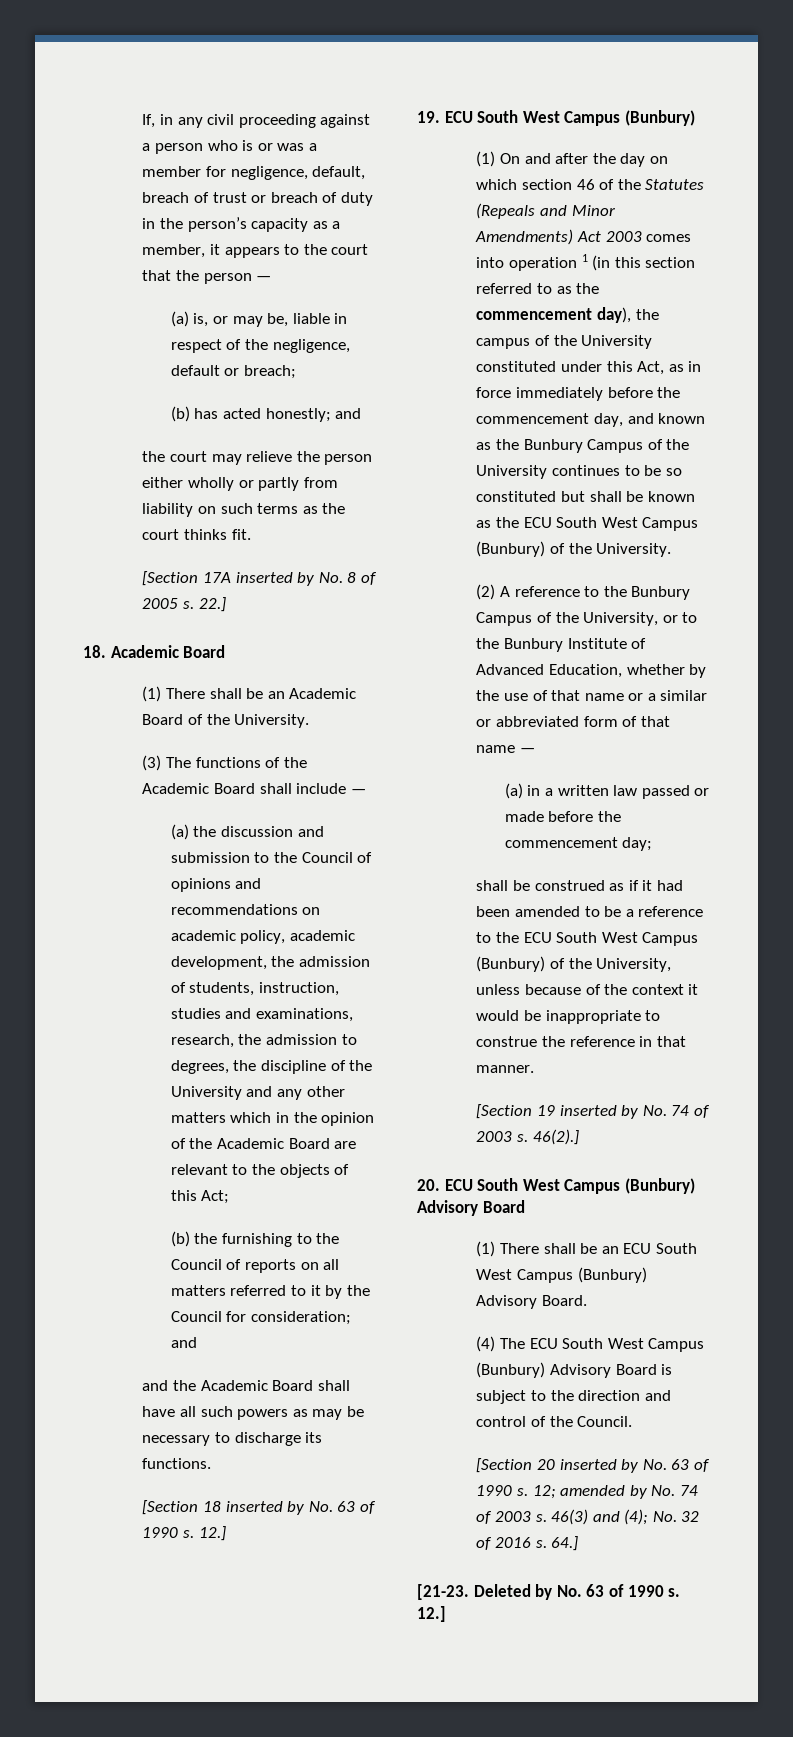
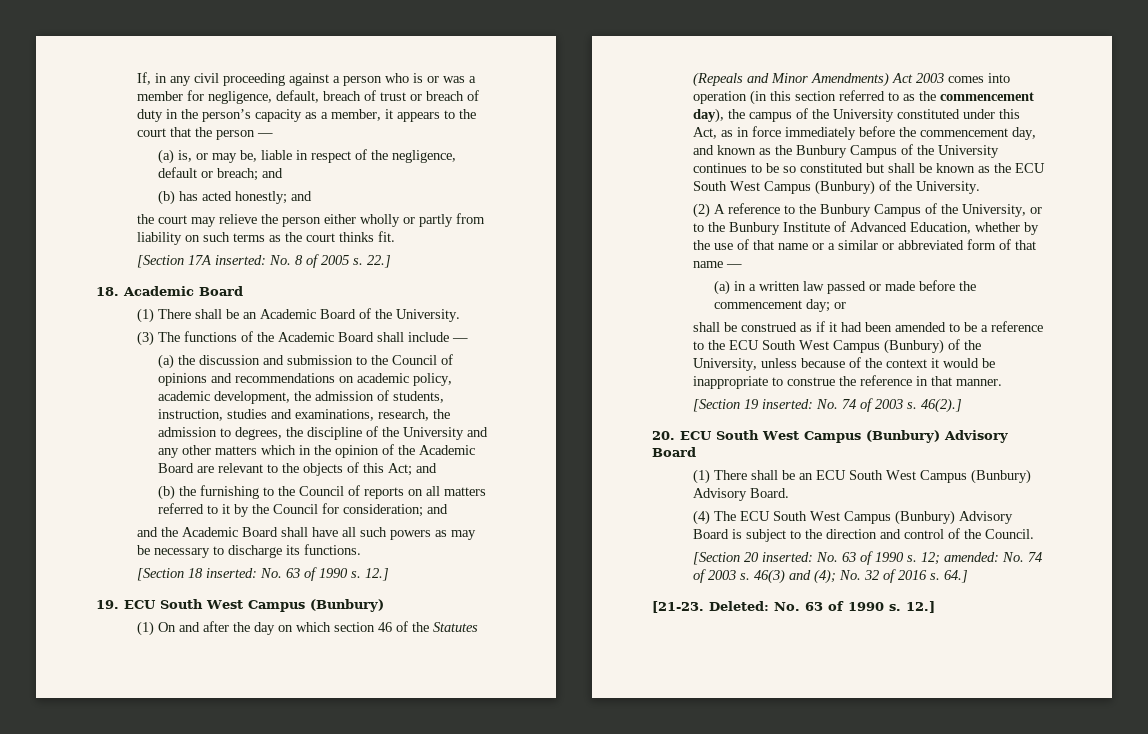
- (a) is, or may be, liable in respect of the negligence, default or breach;
+ (a) is, or may be, liable in respect of the negligence, default or breach; and
- [Section 17A inserted by No. 8 of 2005 s.
+ [Section 17A inserted: No. 8 of 2005 s.
- (a) the discussion and submission to the Council of opinions and recommendations on academic policy, academic development, the admission of students, instruction, studies and examinations, research, the admission to degrees, the discipline of the University and any other matters which in the opinion of the Academic Board are relevant to the objects of this Act;
+ (a) the discussion and submission to the Council of opinions and recommendations on academic policy, academic development, the admission of students, instruction, studies and examinations, research, the admission to degrees, the discipline of the University and any other matters which in the opinion of the Academic Board are relevant to the objects of this Act; and
- [Section 18 inserted by No. 63 of 1990 s.
+ [Section 18 inserted: No. 63 of 1990 s.
- (1) On and after the day on which section 46 of the Statutes (Repeals and Minor Amendments) Act 2003 comes into operation 1 (in this section referred to as the commencement day), the campus of the University constituted under this Act, as in force immediately before the commencement day, and known as the Bunbury Campus of the University continues to be so constituted but shall be known as the ECU South West Campus (Bunbury) of the University.
+ (1) On and after the day on which section 46 of the Statutes (Repeals and Minor Amendments) Act 2003 comes into operation (in this section referred to as the commencement day), the campus of the University constituted under this Act, as in force immediately before the commencement day, and known as the Bunbury Campus of the University continues to be so constituted but shall be known as the ECU South West Campus (Bunbury) of the University.
- (a) in a written law passed or made before the commencement day;
+ (a) in a written law passed or made before the commencement day; or
- [Section 19 inserted by No. 74 of 2003 s.
+ [Section 19 inserted: No. 74 of 2003 s.
- [Section 20 inserted by No. 63 of 1990 s.
+ [Section 20 inserted: No. 63 of 1990 s.
- 12; amended by No. 74 of 2003 s.
+ 12; amended: No. 74 of 2003 s.
- Deleted by No. 63 of 1990 s.
+ Deleted: No. 63 of 1990 s.

